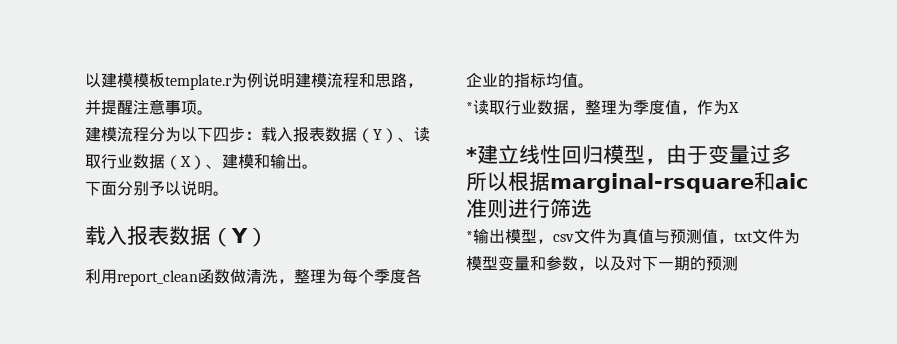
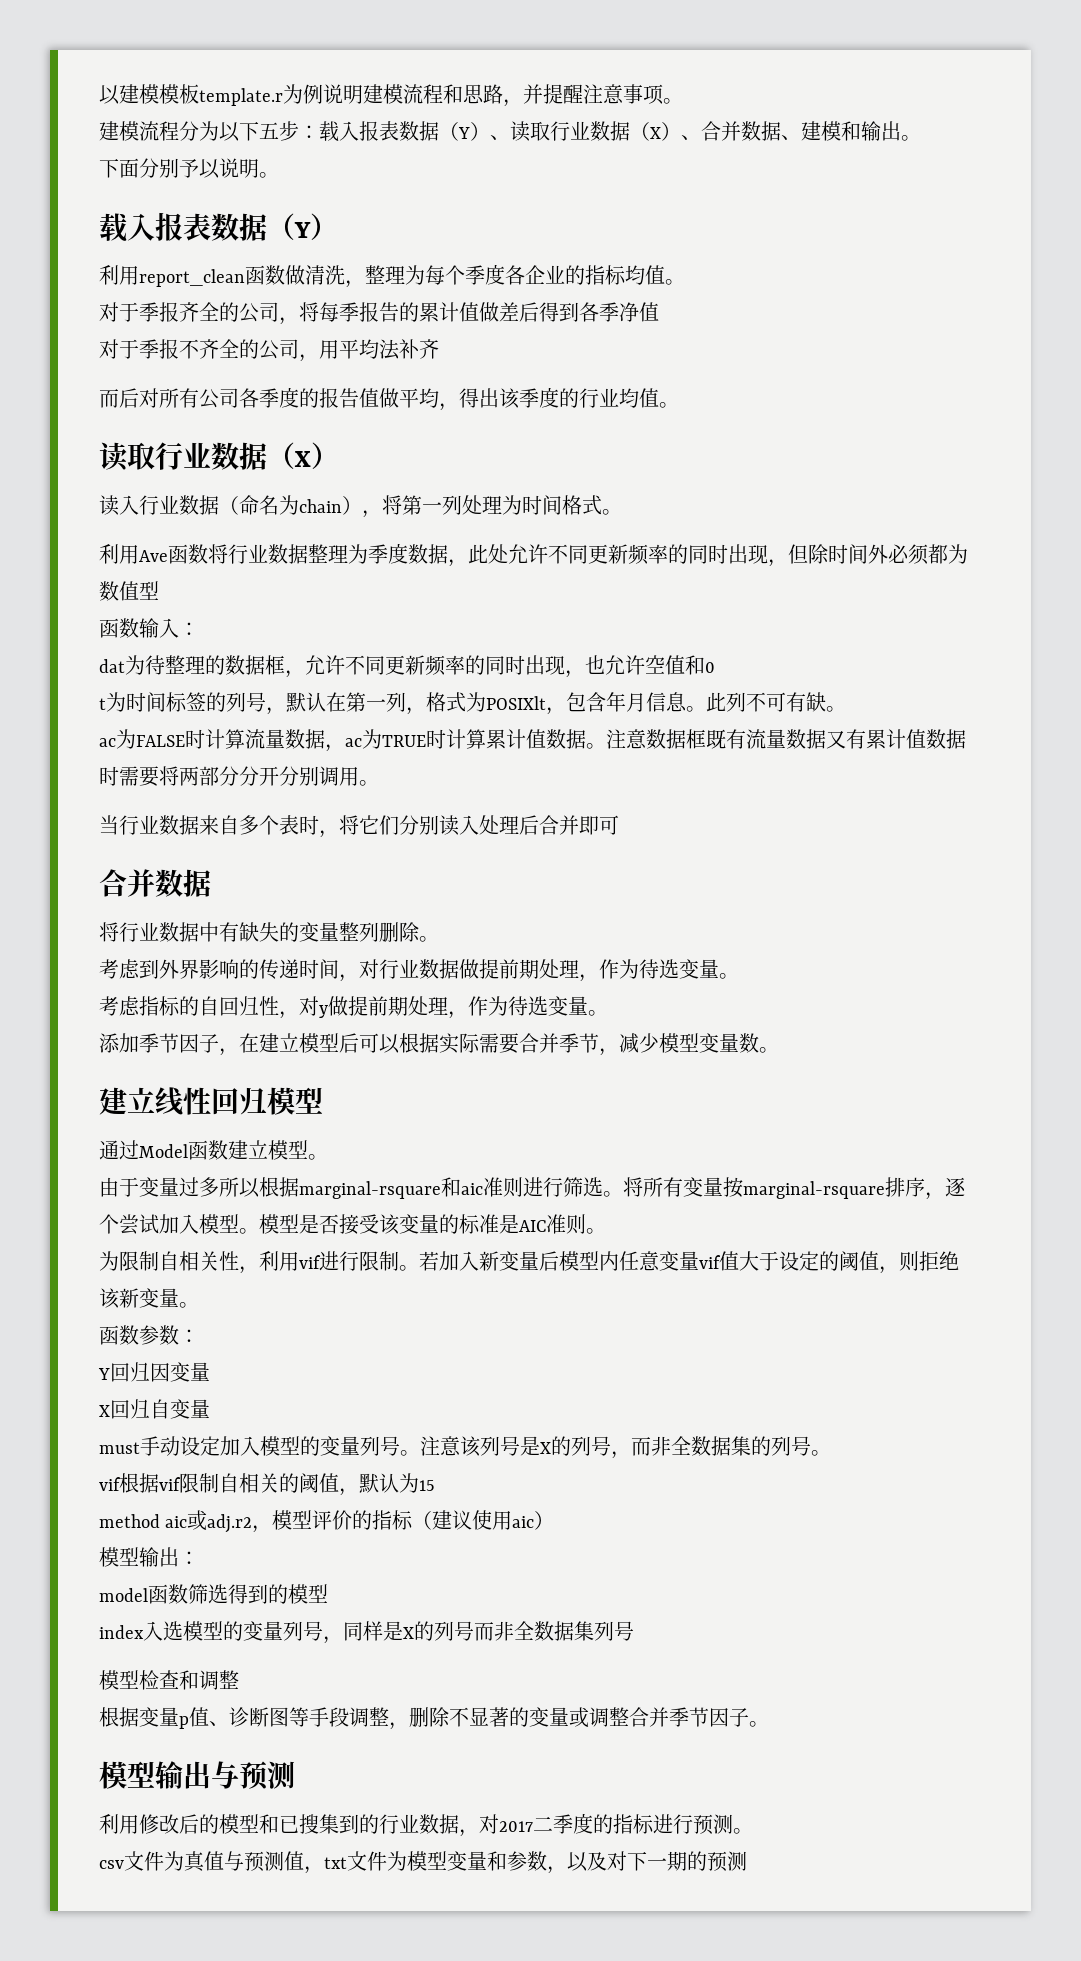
- 建模流程分为以下四步：载入报表数据（Y）、读取行业数据（X）、建模和输出。
+ 建模流程分为以下五步：载入报表数据（Y）、读取行业数据（X）、合并数据、建模和输出。
- *读取行业数据，整理为季度值，作为X
- *建立线性回归模型，由于变量过多所以根据marginal-rsquare和aic准则进行筛选
- *输出模型，csv文件为真值与预测值，txt文件为模型变量和参数，以及对下一期的预测
+ 对于季报齐全的公司，将每季报告的累计值做差后得到各季净值
+ 对于季报不齐全的公司，用平均法补齐
+ 而后对所有公司各季度的报告值做平均，得出该季度的行业均值。
+ 读取行业数据（X）
+ 读入行业数据（命名为chain），将第一列处理为时间格式。
+ 利用Ave函数将行业数据整理为季度数据，此处允许不同更新频率的同时出现，但除时间外必须都为数值型
+ 函数输入：
+ dat为待整理的数据框，允许不同更新频率的同时出现，也允许空值和0
+ t为时间标签的列号，默认在第一列，格式为POSIXlt，包含年月信息。此列不可有缺。
+ ac为FALSE时计算流量数据，ac为TRUE时计算累计值数据。注意数据框既有流量数据又有累计值数据时需要将两部分分开分别调用。
+ 当行业数据来自多个表时，将它们分别读入处理后合并即可
+ 合并数据
+ 将行业数据中有缺失的变量整列删除。
+ 考虑到外界影响的传递时间，对行业数据做提前期处理，作为待选变量。
+ 考虑指标的自回归性，对y做提前期处理，作为待选变量。
+ 添加季节因子，在建立模型后可以根据实际需要合并季节，减少模型变量数。
+ 建立线性回归模型
+ 通过Model函数建立模型。
+ 由于变量过多所以根据marginal-rsquare和aic准则进行筛选。将所有变量按marginal-rsquare排序，逐个尝试加入模型。模型是否接受该变量的标准是AIC准则。
+ 为限制自相关性，利用vif进行限制。若加入新变量后模型内任意变量vif值大于设定的阈值，则拒绝该新变量。
+ 函数参数：
+ Y回归因变量
+ X回归自变量
+ must手动设定加入模型的变量列号。注意该列号是X的列号，而非全数据集的列号。
+ vif根据vif限制自相关的阈值，默认为15
+ method aic或adj.r2，模型评价的指标（建议使用aic）
+ 模型输出：
+ model函数筛选得到的模型
+ index入选模型的变量列号，同样是X的列号而非全数据集列号
+ 模型检查和调整
+ 根据变量p值、诊断图等手段调整，删除不显著的变量或调整合并季节因子。
+ 模型输出与预测
+ 利用修改后的模型和已搜集到的行业数据，对2017二季度的指标进行预测。
+ csv文件为真值与预测值，txt文件为模型变量和参数，以及对下一期的预测

